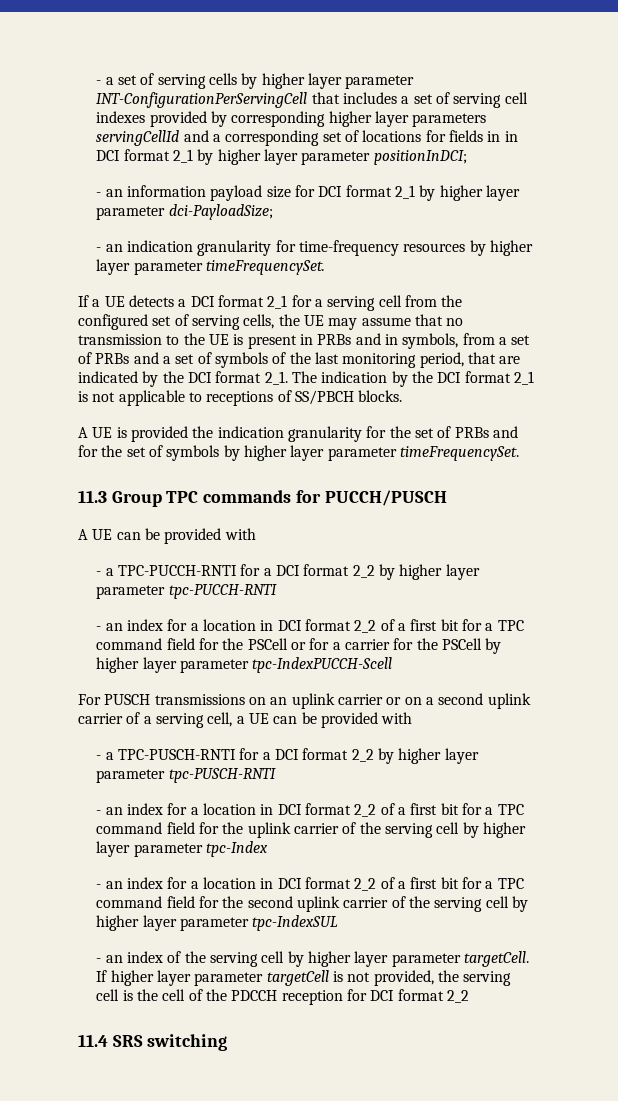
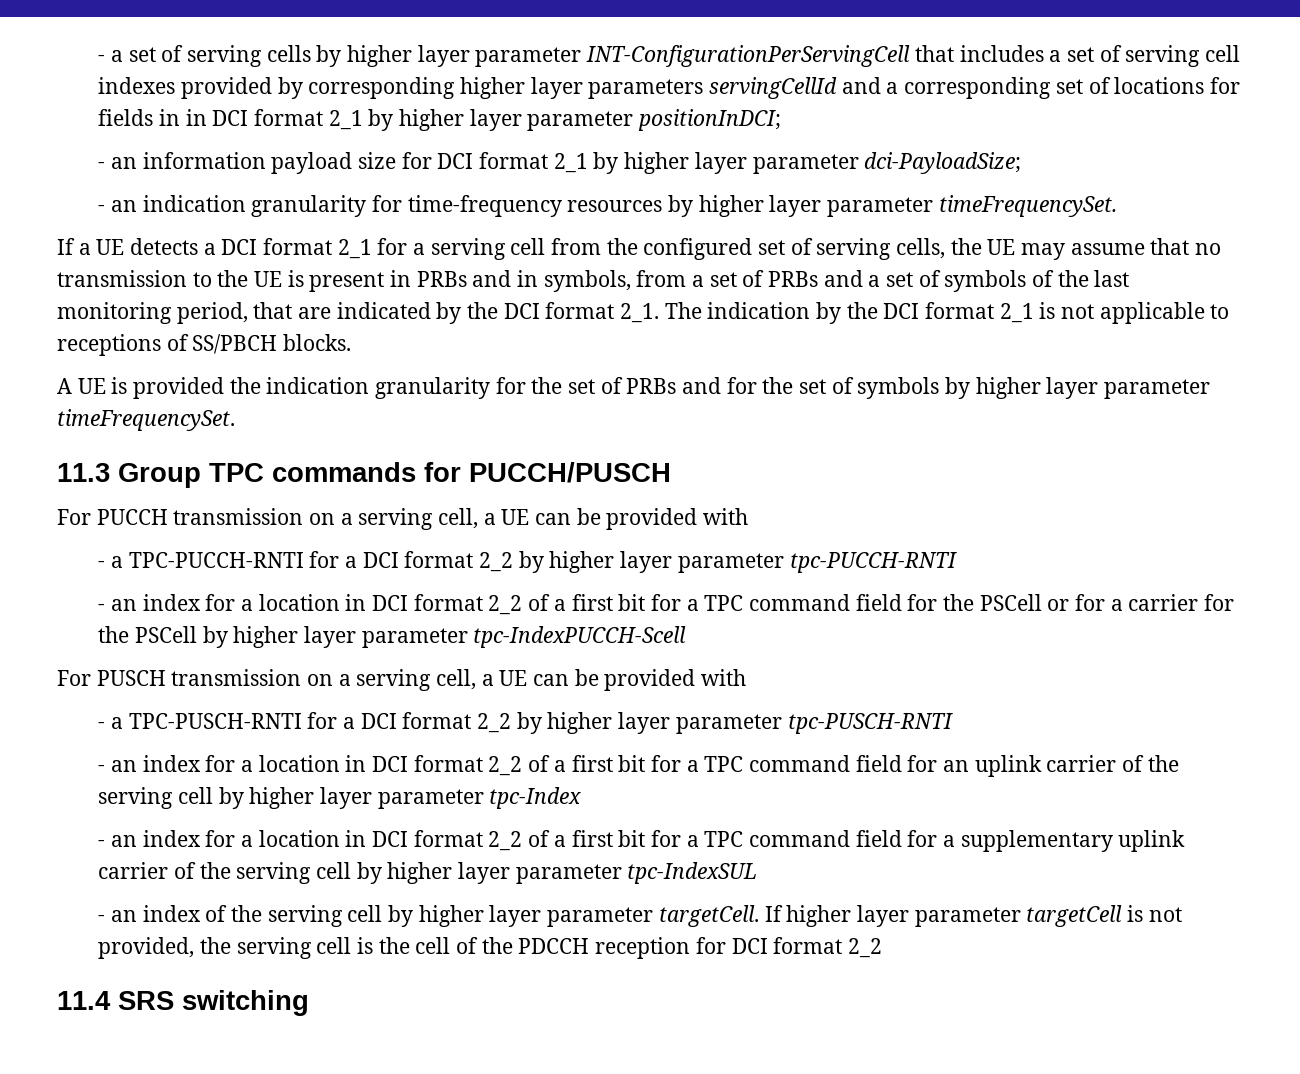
- A UE can be provided with
+ For PUCCH transmission on a serving cell, a UE can be provided with
- For PUSCH transmissions on an uplink carrier or on a second uplink carrier of a serving cell, a UE can be provided with
+ For PUSCH transmission on a serving cell, a UE can be provided with
- - an index for a location in DCI format 2_2 of a first bit for a TPC command field for the uplink carrier of the serving cell by higher layer parameter tpc-Index
+ - an index for a location in DCI format 2_2 of a first bit for a TPC command field for an uplink carrier of the serving cell by higher layer parameter tpc-Index
- - an index for a location in DCI format 2_2 of a first bit for a TPC command field for the second uplink carrier of the serving cell by higher layer parameter tpc-IndexSUL
+ - an index for a location in DCI format 2_2 of a first bit for a TPC command field for a supplementary uplink carrier of the serving cell by higher layer parameter tpc-IndexSUL

